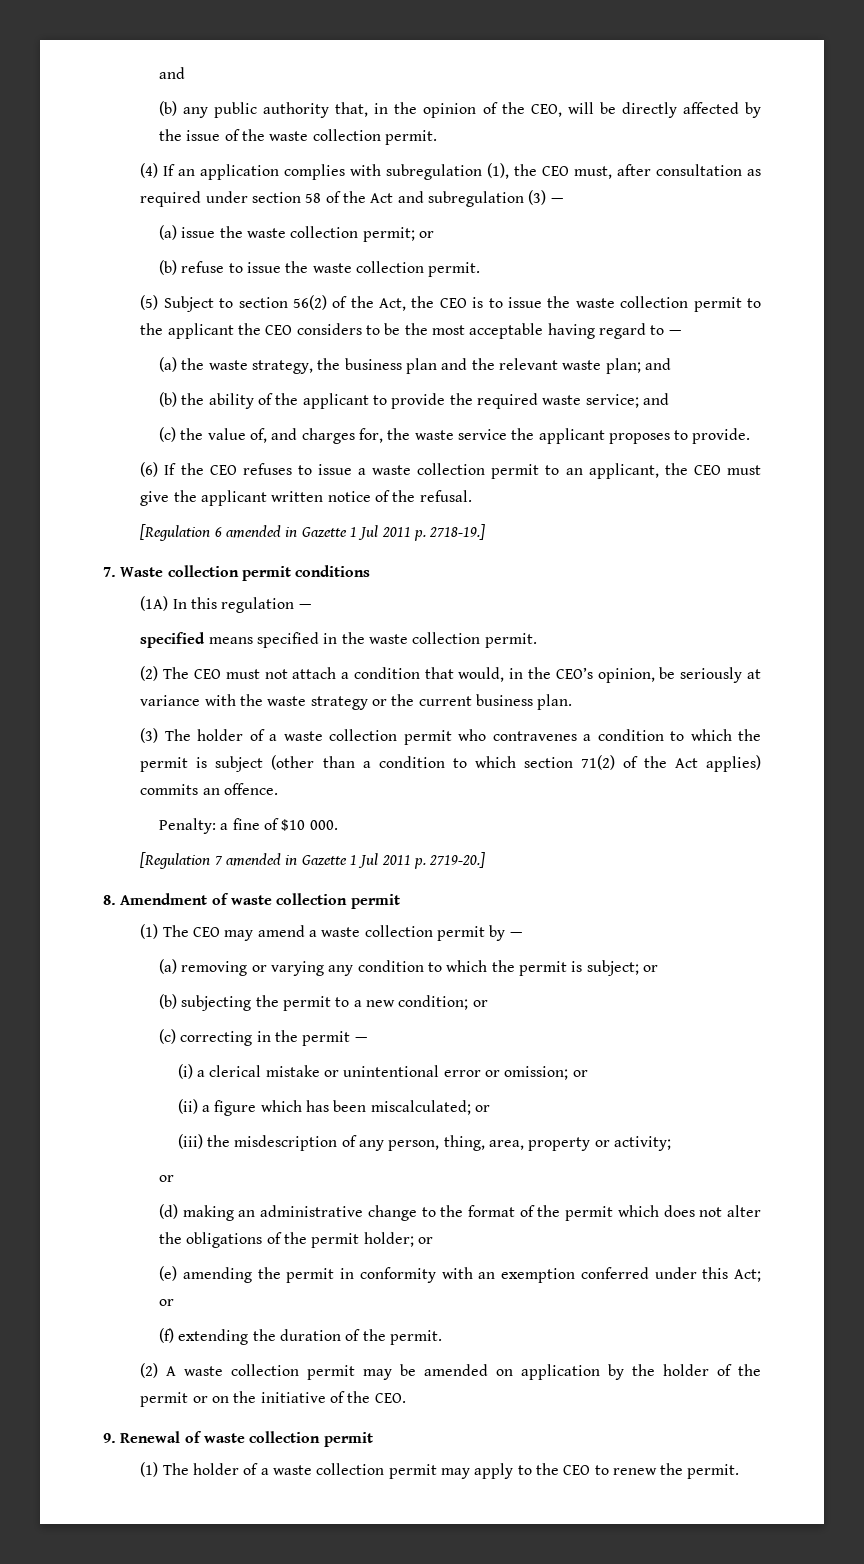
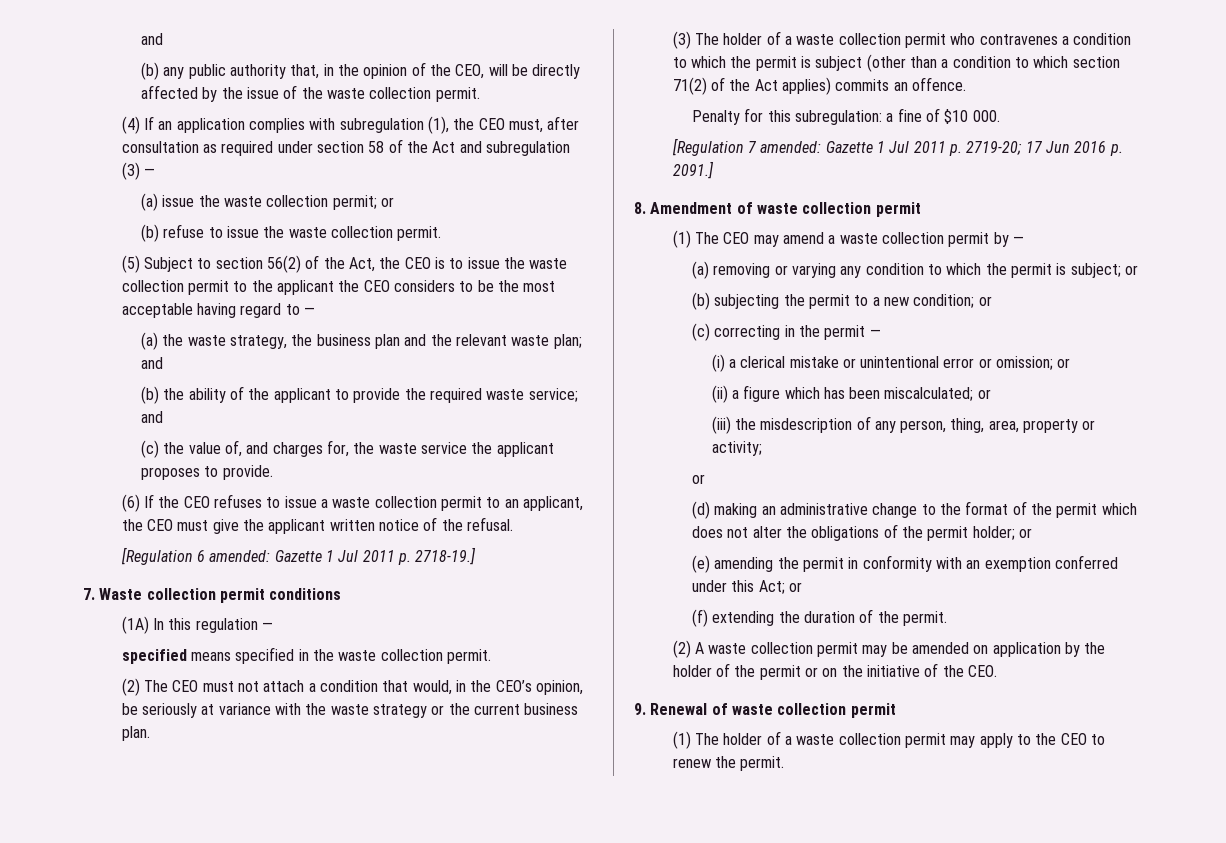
- [Regulation 6 amended in Gazette 1 Jul 2011 p. 2718-19.]
+ [Regulation 6 amended: Gazette 1 Jul 2011 p. 2718-19.]
- Penalty: a fine of $10 000.
+ Penalty for this subregulation: a fine of $10 000.
- [Regulation 7 amended in Gazette 1 Jul 2011 p. 2719-20.]
+ [Regulation 7 amended: Gazette 1 Jul 2011 p. 2719-20; 17 Jun 2016 p. 2091.]

